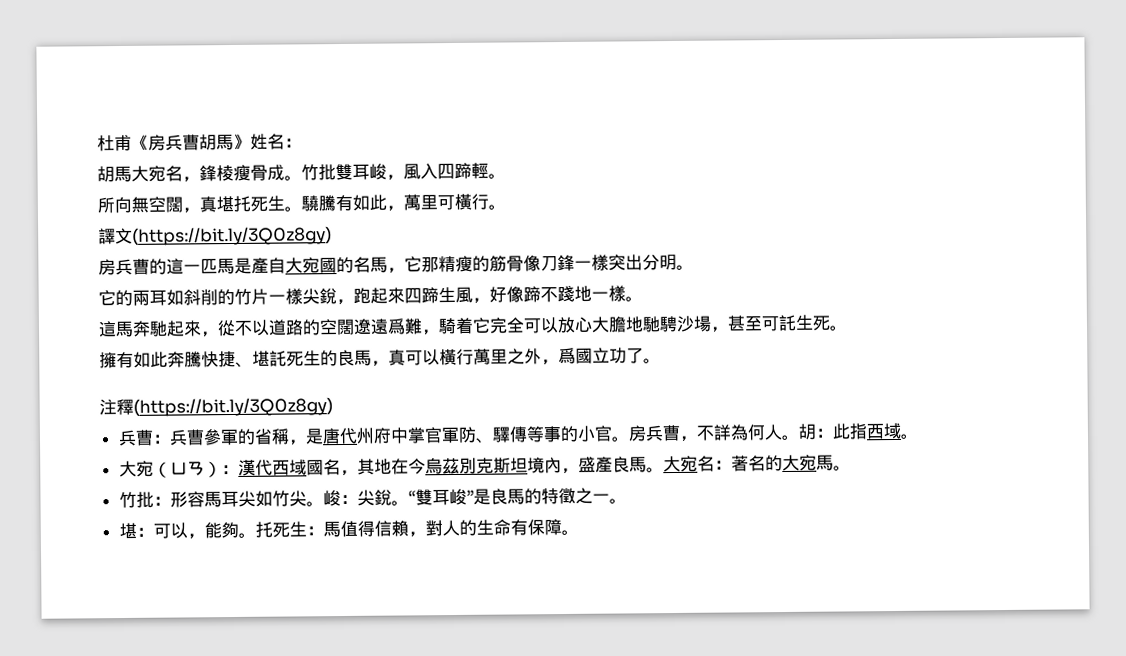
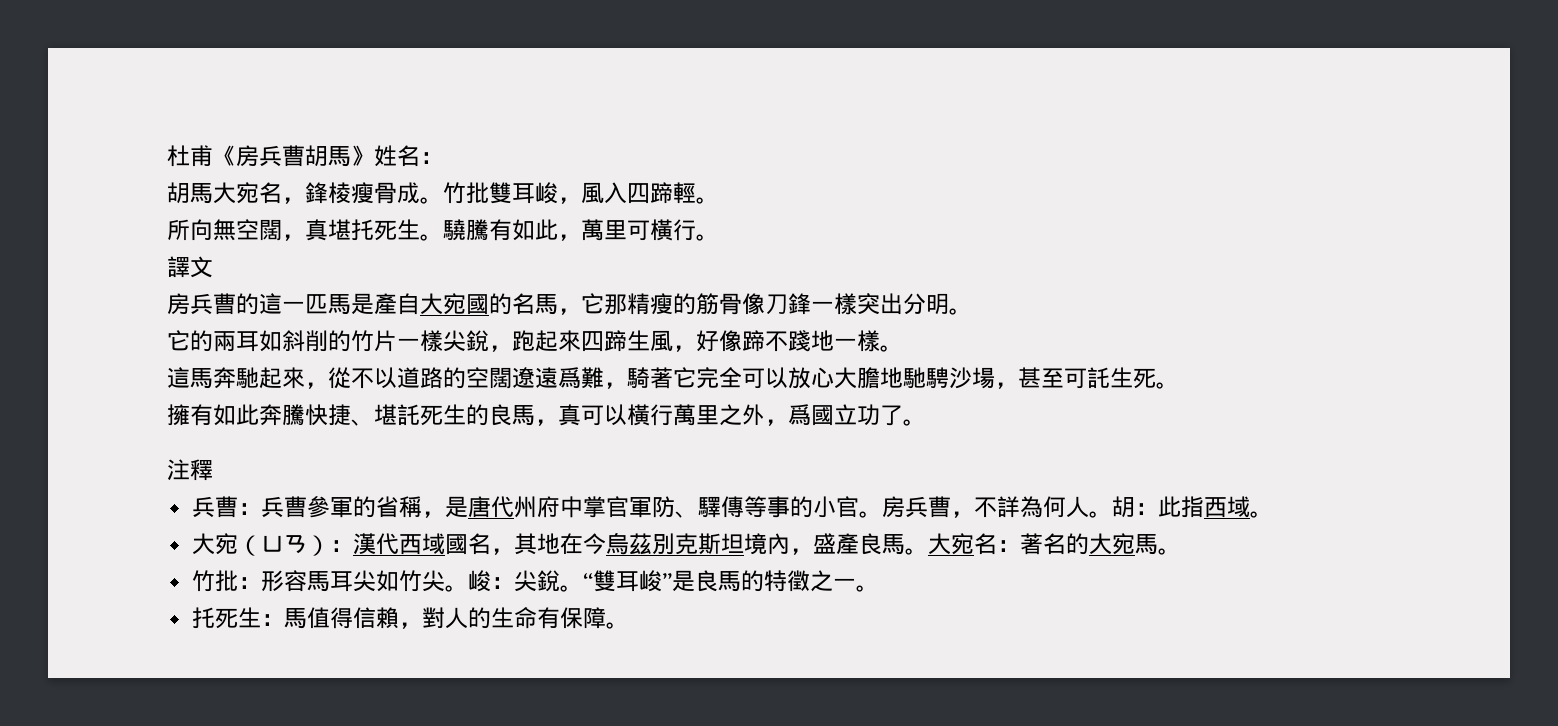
- 譯文(https://bit.ly/3Q0z8gy)
+ 譯文
- 這馬奔馳起來，從不以道路的空闊遼遠爲難，騎着它完全可以放心大膽地馳騁沙場，甚至可託生死。
+ 這馬奔馳起來，從不以道路的空闊遼遠爲難，騎著它完全可以放心大膽地馳騁沙場，甚至可託生死。
- 注釋(https://bit.ly/3Q0z8gy)
+ 注釋
- 堪：可以，能夠。

